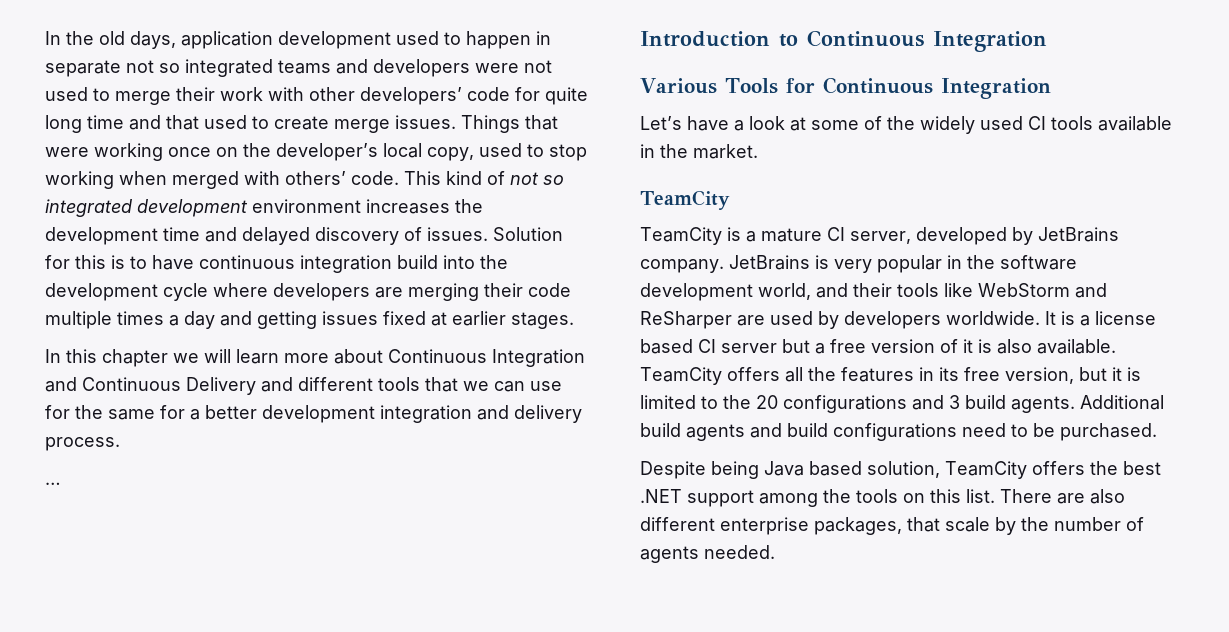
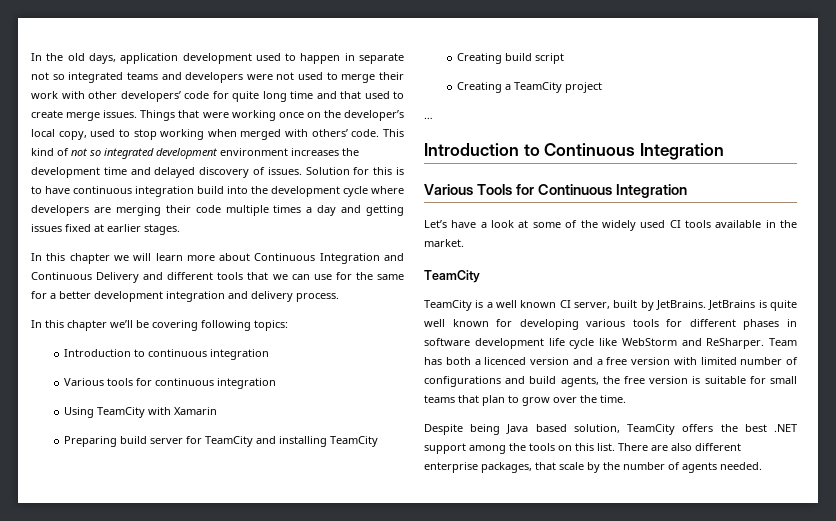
+ In this chapter we’ll be covering following topics:
+ Introduction to continuous integration
+ Various tools for continuous integration
+ Using TeamCity with Xamarin
+ Preparing build server for TeamCity and installing TeamCity
+ Creating build script
+ Creating a TeamCity project
- TeamCity is a mature CI server, developed by JetBrains company. JetBrains is very popular in the software development world, and their tools like WebStorm and ReSharper are used by developers worldwide. It is a license based CI server but a free version of it is also available. TeamCity offers all the features in its free version, but it is limited to the 20 configurations and 3 build agents. Additional build agents and build configurations need to be purchased.
+ TeamCity is a well known CI server, built by JetBrains. JetBrains is quite well known for developing various tools for different phases in software development life cycle like WebStorm and ReSharper. Team has both a licenced version and a free version with limited number of configurations and build agents, the free version is suitable for small teams that plan to grow over the time.

